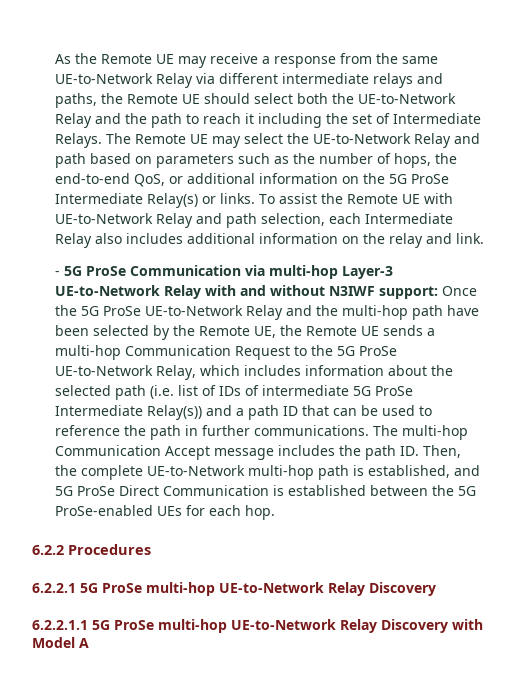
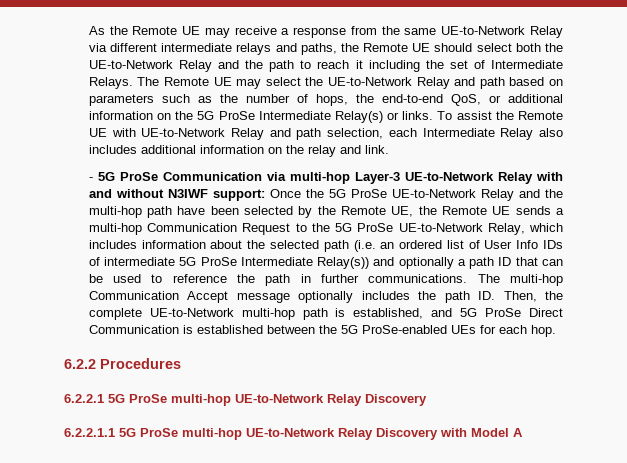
- Once the 5G ProSe UE-to-Network Relay and the multi-hop path have been selected by the Remote UE, the Remote UE sends a multi-hop Communication Request to the 5G ProSe UE-to-Network Relay, which includes information about the selected path (i.e. list of IDs of intermediate 5G ProSe Intermediate Relay(s)) and a path ID that can be used to reference the path in further communications.
+ Once the 5G ProSe UE-to-Network Relay and the multi-hop path have been selected by the Remote UE, the Remote UE sends a multi-hop Communication Request to the 5G ProSe UE-to-Network Relay, which includes information about the selected path (i.e. an ordered list of User Info IDs of intermediate 5G ProSe Intermediate Relay(s)) and optionally a path ID that can be used to reference the path in further communications.
- The multi-hop Communication Accept message includes the path ID. Then, the complete UE-to-Network multi-hop path is established, and 5G ProSe Direct Communication is established between the 5G ProSe-enabled UEs for each hop.
+ The multi-hop Communication Accept message optionally includes the path ID. Then, the complete UE-to-Network multi-hop path is established, and 5G ProSe Direct Communication is established between the 5G ProSe-enabled UEs for each hop.

